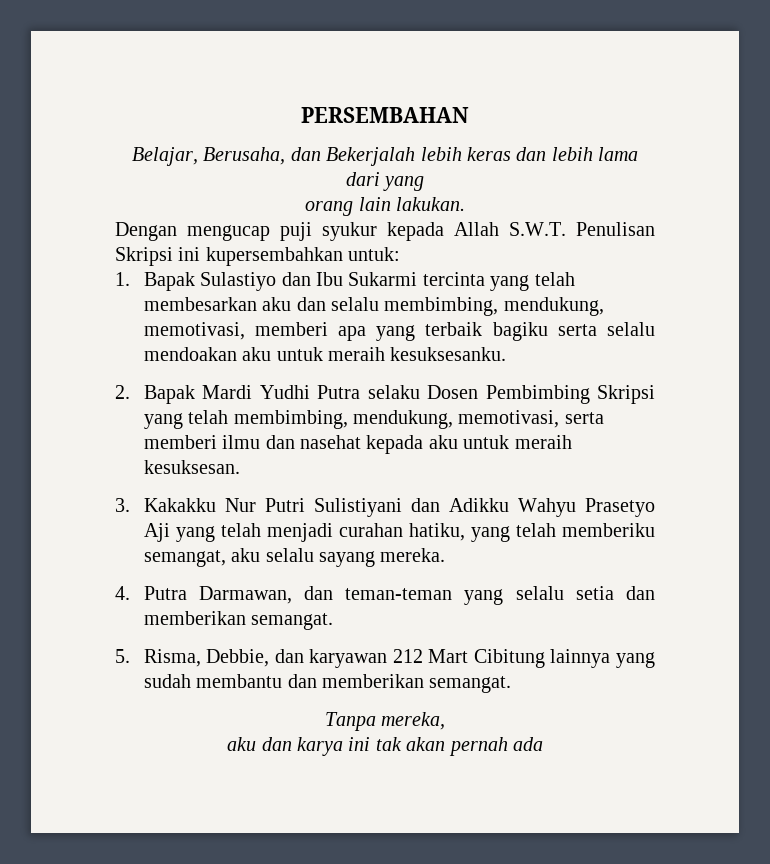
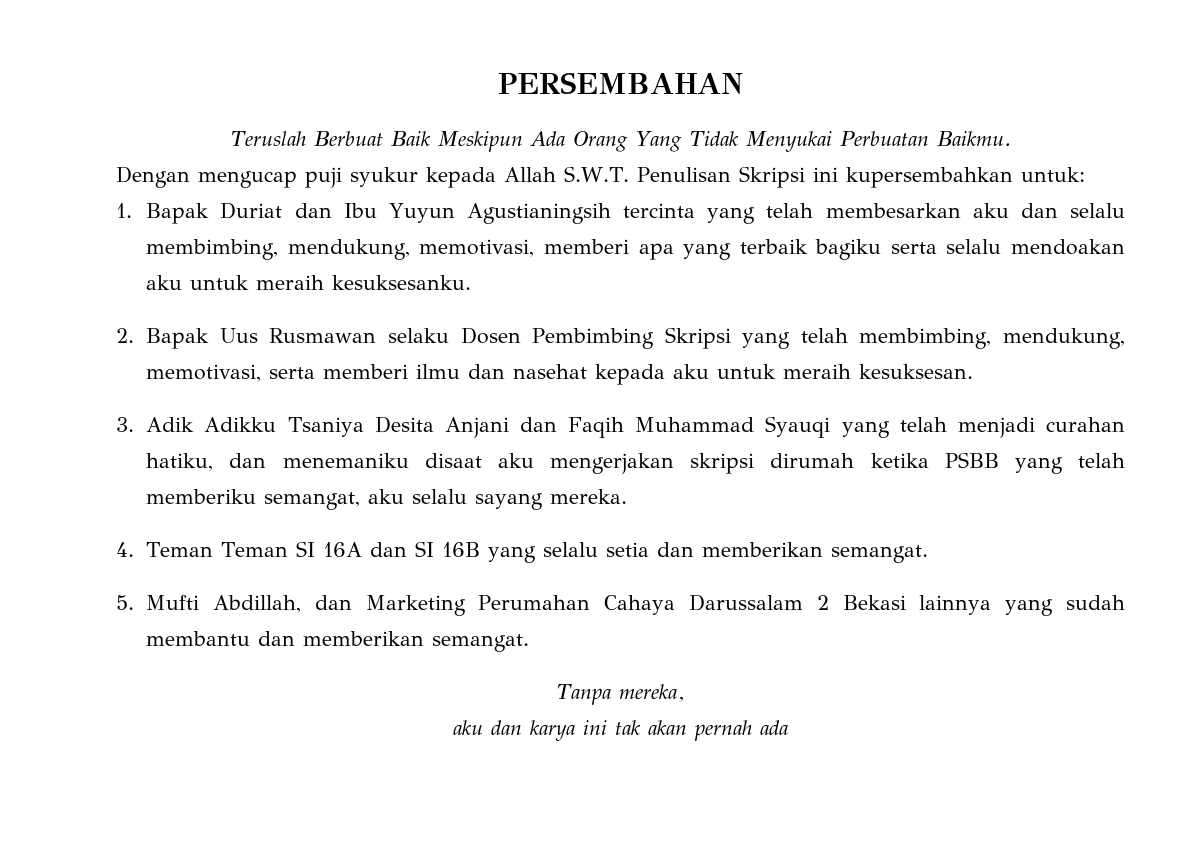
- Belajar, Berusaha, dan Bekerjalah lebih keras dan lebih lama dari yang
- orang lain lakukan.
+ Teruslah Berbuat Baik Meskipun Ada Orang Yang Tidak Menyukai Perbuatan Baikmu.
- 1. Bapak Sulastiyo dan Ibu Sukarmi tercinta yang telah membesarkan aku dan selalu membimbing, mendukung, memotivasi, memberi apa yang terbaik bagiku serta selalu mendoakan aku untuk meraih kesuksesanku.
+ 1. Bapak Duriat dan Ibu Yuyun Agustianingsih tercinta yang telah membesarkan aku dan selalu membimbing, mendukung, memotivasi, memberi apa yang terbaik bagiku serta selalu mendoakan aku untuk meraih kesuksesanku.
- 2. Bapak Mardi Yudhi Putra selaku Dosen Pembimbing Skripsi yang telah membimbing, mendukung, memotivasi, serta memberi ilmu dan nasehat kepada aku untuk meraih kesuksesan.
+ 2. Bapak Uus Rusmawan selaku Dosen Pembimbing Skripsi yang telah membimbing, mendukung, memotivasi, serta memberi ilmu dan nasehat kepada aku untuk meraih kesuksesan.
- 3. Kakakku Nur Putri Sulistiyani dan Adikku Wahyu Prasetyo Aji yang telah menjadi curahan hatiku, yang telah memberiku semangat, aku selalu sayang mereka.
+ 3. Adik Adikku Tsaniya Desita Anjani dan Faqih Muhammad Syauqi yang telah menjadi curahan hatiku, dan menemaniku disaat aku mengerjakan skripsi dirumah ketika PSBB yang telah memberiku semangat, aku selalu sayang mereka.
- 4. Putra Darmawan, dan teman-teman yang selalu setia dan memberikan semangat.
+ 4. Teman Teman SI 16A dan SI 16B yang selalu setia dan memberikan semangat.
- 5. Risma, Debbie, dan karyawan 212 Mart Cibitung lainnya yang sudah membantu dan memberikan semangat.
+ 5. Mufti Abdillah, dan Marketing Perumahan Cahaya Darussalam 2 Bekasi lainnya yang sudah membantu dan memberikan semangat.

